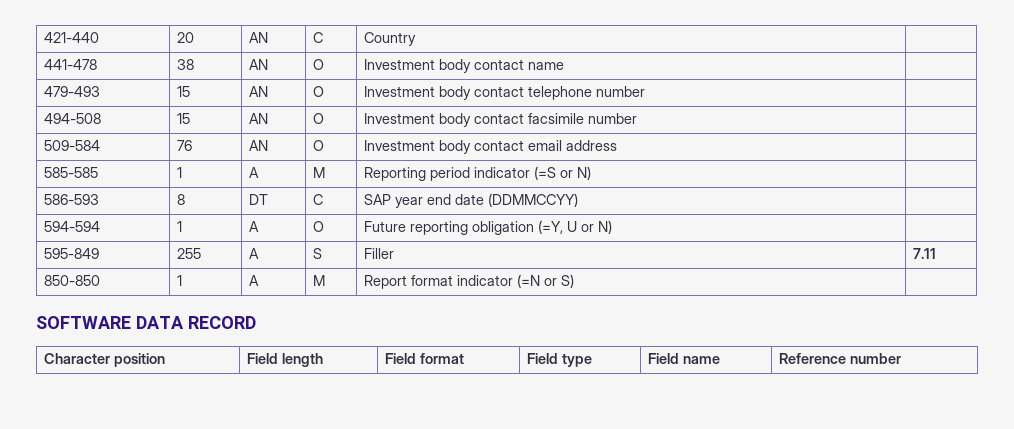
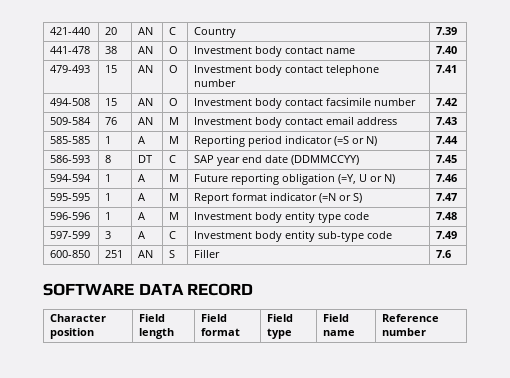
- 421-440 | 20 | AN | C | Country |
+ 421-440 | 20 | AN | C | Country | 7.39
- 441-478 | 38 | AN | O | Investment body contact name |
+ 441-478 | 38 | AN | O | Investment body contact name | 7.40
- 479-493 | 15 | AN | O | Investment body contact telephone number |
+ 479-493 | 15 | AN | O | Investment body contact telephone number | 7.41
- 494-508 | 15 | AN | O | Investment body contact facsimile number |
+ 494-508 | 15 | AN | O | Investment body contact facsimile number | 7.42
- 509-584 | 76 | AN | O | Investment body contact email address |
+ 509-584 | 76 | AN | M | Investment body contact email address | 7.43
- 585-585 | 1 | A | M | Reporting period indicator (=S or N) |
+ 585-585 | 1 | A | M | Reporting period indicator (=S or N) | 7.44
- 586-593 | 8 | DT | C | SAP year end date (DDMMCCYY) |
+ 586-593 | 8 | DT | C | SAP year end date (DDMMCCYY) | 7.45
- 594-594 | 1 | A | O | Future reporting obligation (=Y, U or N) |
- 595-849 | 255 | A | S | Filler | 7.11
- 850-850 | 1 | A | M | Report format indicator (=N or S) |
+ 594-594 | 1 | A | M | Future reporting obligation (=Y, U or N) | 7.46
+ 595-595 | 1 | A | M | Report format indicator (=N or S) | 7.47
+ 596-596 | 1 | A | M | Investment body entity type code | 7.48
+ 597-599 | 3 | A | C | Investment body entity sub-type code | 7.49
+ 600-850 | 251 | AN | S | Filler | 7.6

